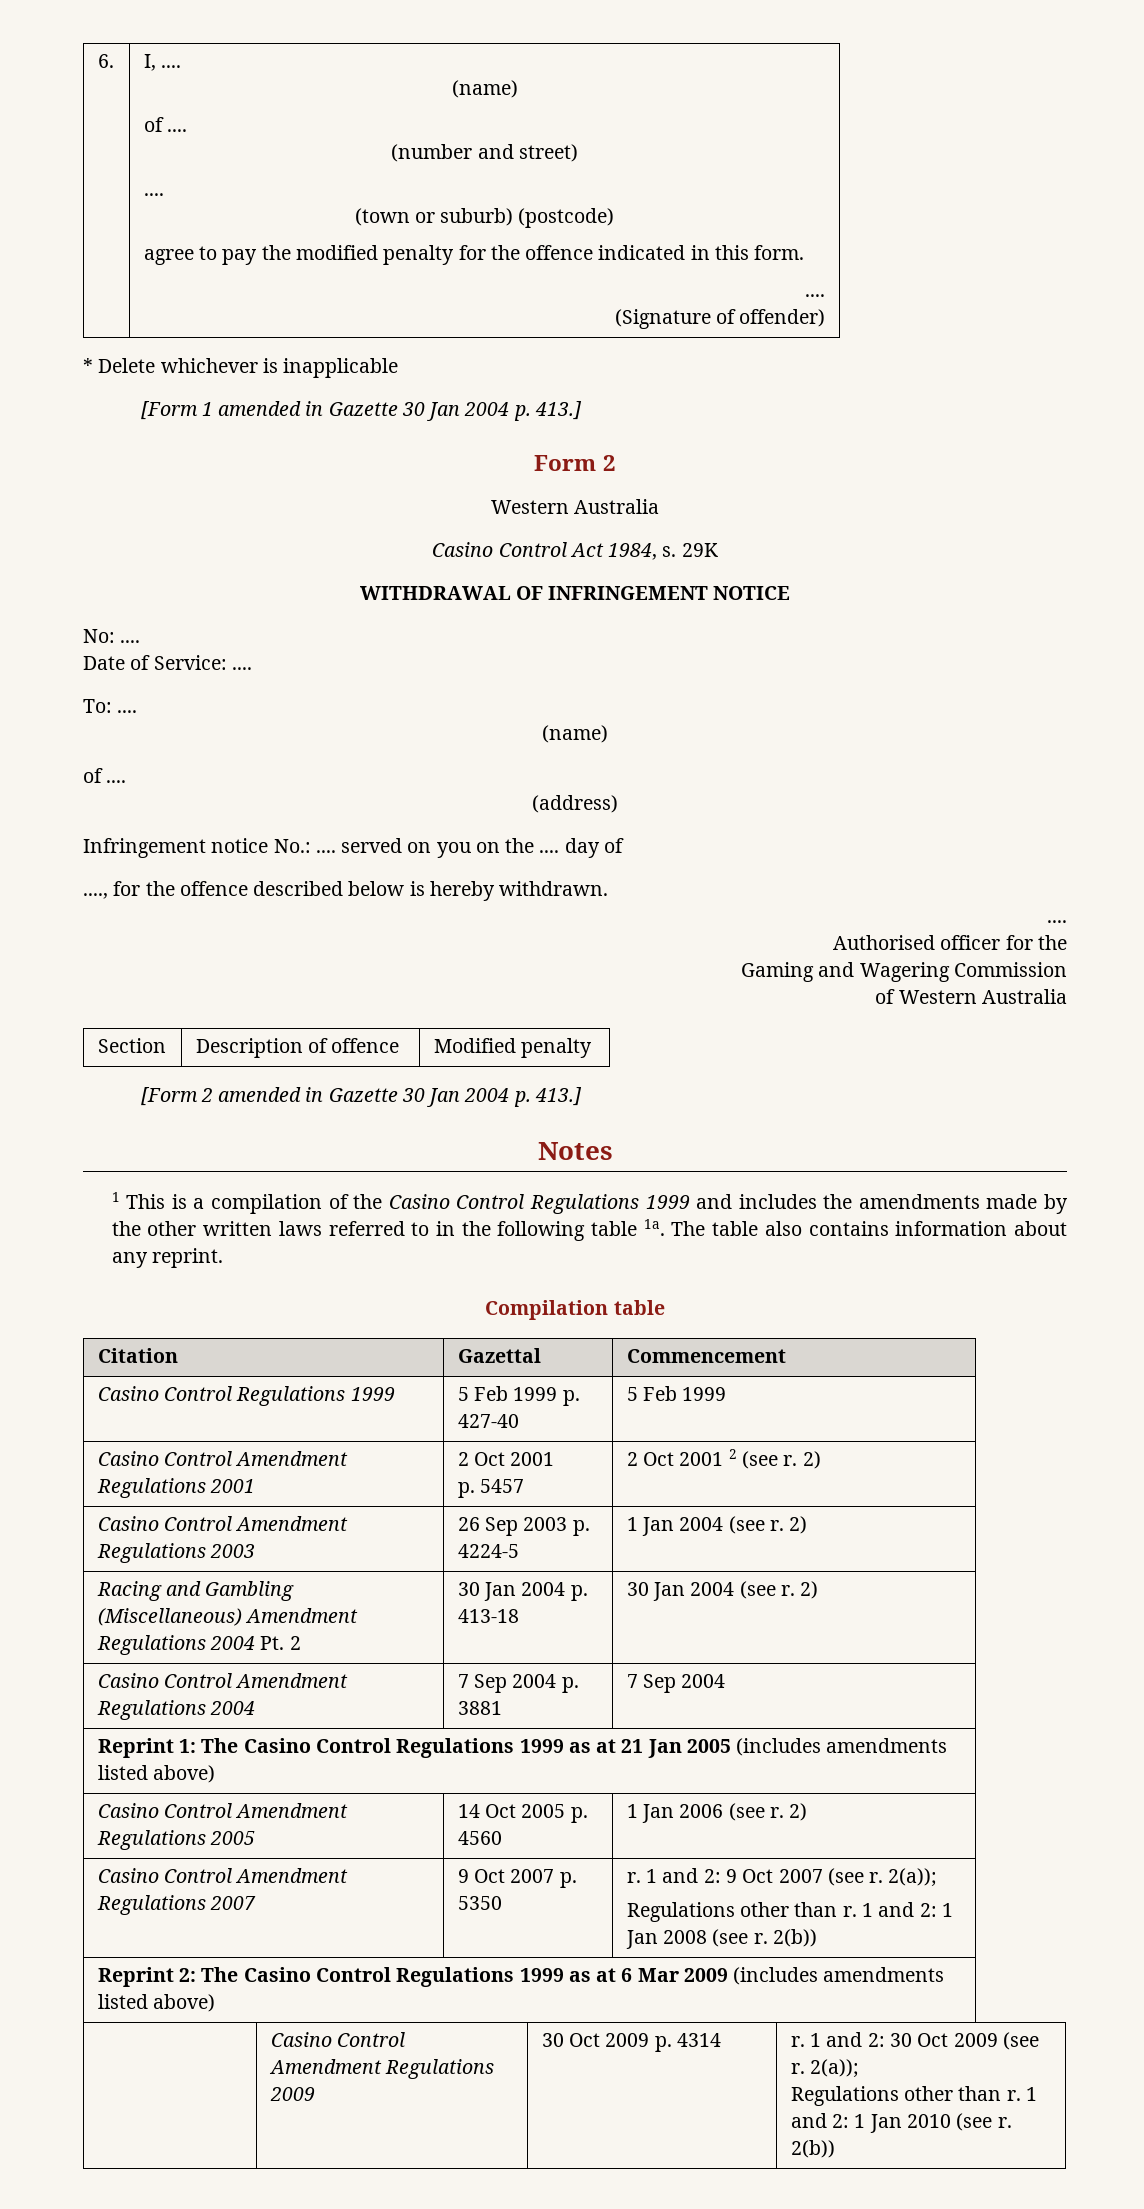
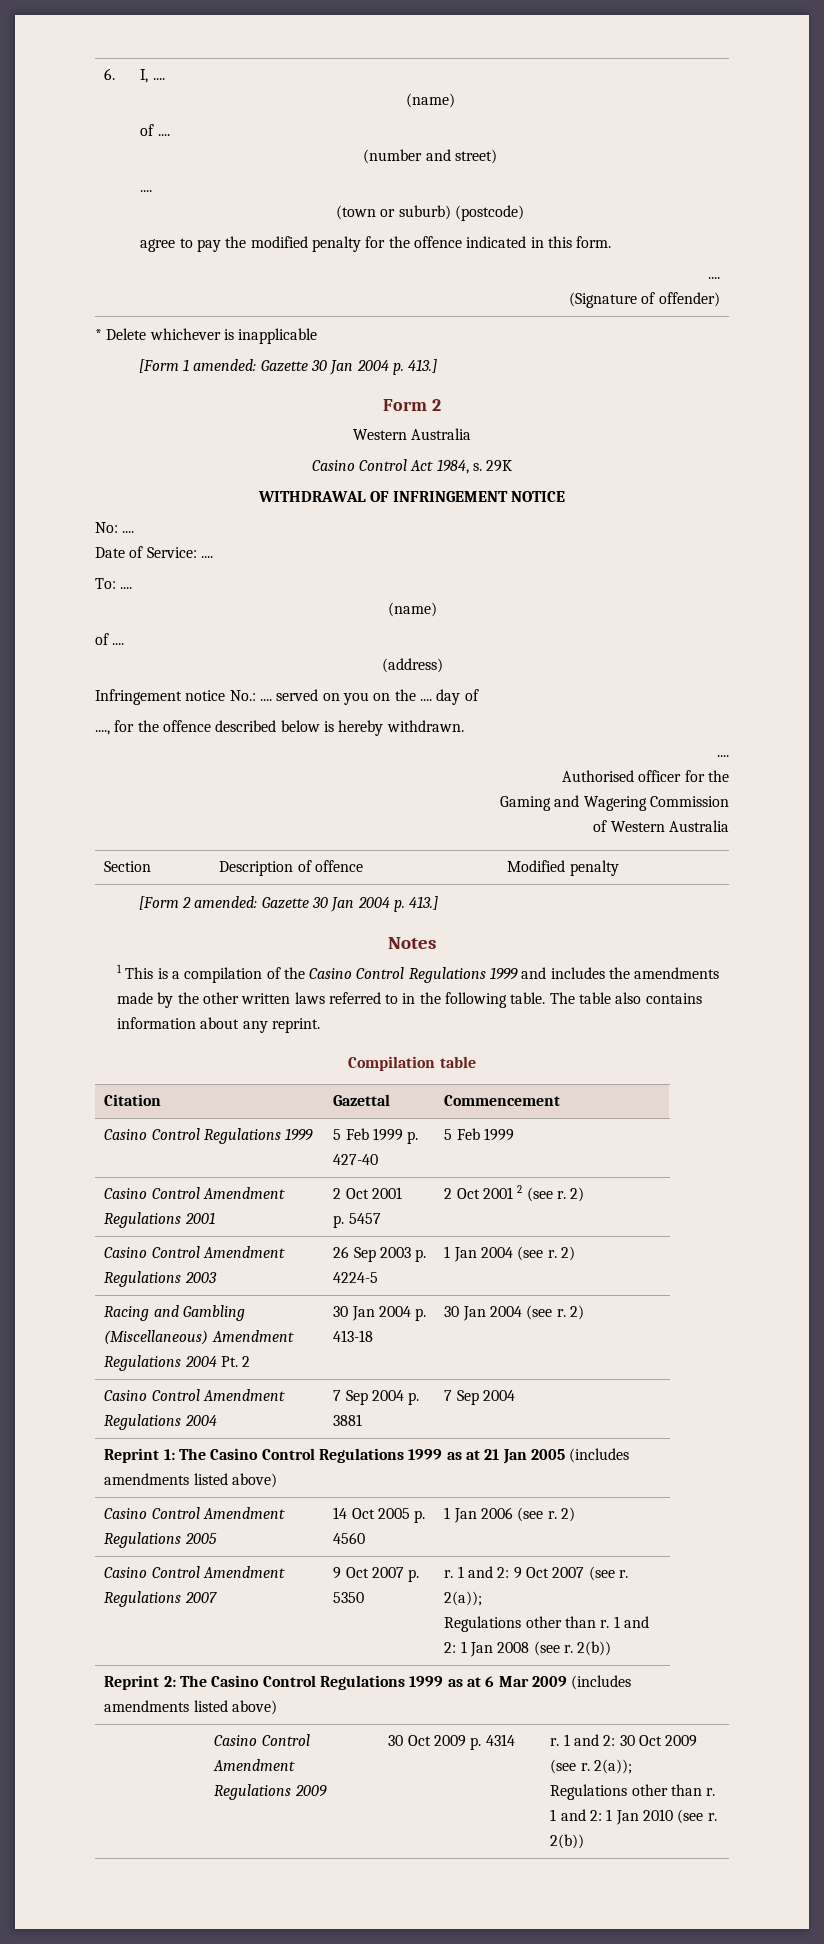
- [Form 1 amended in Gazette 30 Jan 2004 p. 413.]
+ [Form 1 amended: Gazette 30 Jan 2004 p. 413.]
- [Form 2 amended in Gazette 30 Jan 2004 p. 413.]
+ [Form 2 amended: Gazette 30 Jan 2004 p. 413.]
- 1 This is a compilation of the Casino Control Regulations 1999 and includes the amendments made by the other written laws referred to in the following table 1a.
+ 1 This is a compilation of the Casino Control Regulations 1999 and includes the amendments made by the other written laws referred to in the following table.

